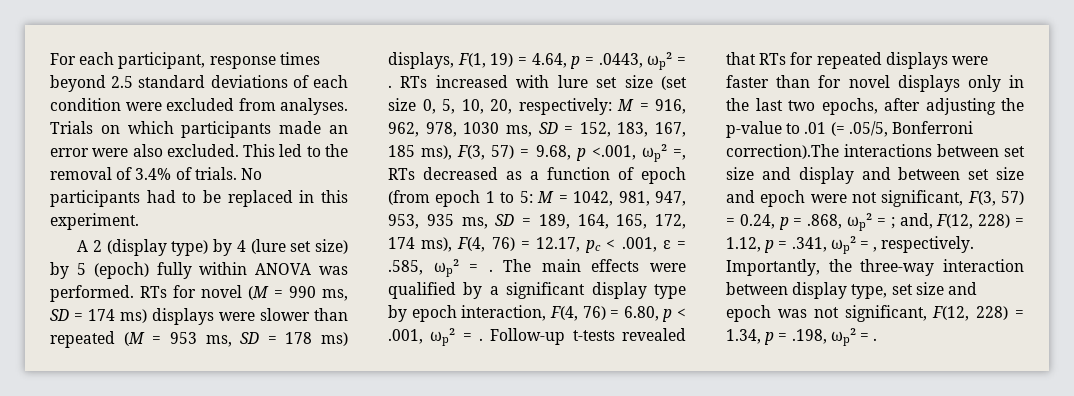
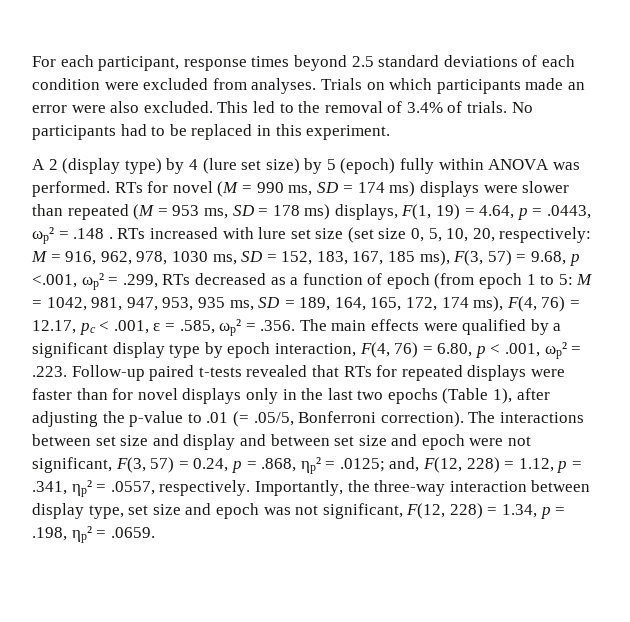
- RTs for novel (M = 990 ms, SD = 174 ms) displays were slower than repeated (M = 953 ms, SD = 178 ms) displays, F(1, 19) = 4.64, p = .0443, ωp² = .
+ RTs for novel (M = 990 ms, SD = 174 ms) displays were slower than repeated (M = 953 ms, SD = 178 ms) displays, F(1, 19) = 4.64, p = .0443, ωp² = .148 .
- M = 916, 962, 978, 1030 ms, SD = 152, 183, 167, 185 ms), F(3, 57) = 9.68, p <.001, ωp² =, RTs decreased as a function of epoch (from epoch 1 to 5:
+ M = 916, 962, 978, 1030 ms, SD = 152, 183, 167, 185 ms), F(3, 57) = 9.68, p <.001, ωp² = .299, RTs decreased as a function of epoch (from epoch 1 to 5:
- M = 1042, 981, 947, 953, 935 ms, SD = 189, 164, 165, 172, 174 ms), F(4, 76) = 12.17, pc < .001, ε = .585, ωp² = . The main effects were qualified by a significant display type by epoch interaction, F(4, 76) = 6.80, p < .001, ωp² = . Follow-up t-tests revealed that RTs for repeated displays were faster than for novel displays only in the last two epochs, after adjusting the p-value to .01 (= .05/5, Bonferroni correction).The interactions between set size and display and between set size and epoch were not significant, F(3, 57) = 0.24, p = .868, ωp² = ;
+ M = 1042, 981, 947, 953, 935 ms, SD = 189, 164, 165, 172, 174 ms), F(4, 76) = 12.17, pc < .001, ε = .585, ωp² = .356. The main effects were qualified by a significant display type by epoch interaction, F(4, 76) = 6.80, p < .001, ωp² = .223. Follow-up paired t-tests revealed that RTs for repeated displays were faster than for novel displays only in the last two epochs (Table 1), after adjusting the p-value to .01 (= .05/5, Bonferroni correction). The interactions between set size and display and between set size and epoch were not significant, F(3, 57) = 0.24, p = .868, ηp² = .0125;
- and, F(12, 228) = 1.12, p = .341, ωp² = , respectively.
+ and, F(12, 228) = 1.12, p = .341, ηp² = .0557, respectively.
- Importantly, the three-way interaction between display type, set size and epoch was not significant, F(12, 228) = 1.34, p = .198, ωp² = .
+ Importantly, the three-way interaction between display type, set size and epoch was not significant, F(12, 228) = 1.34, p = .198, ηp² = .0659.

